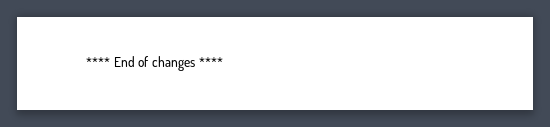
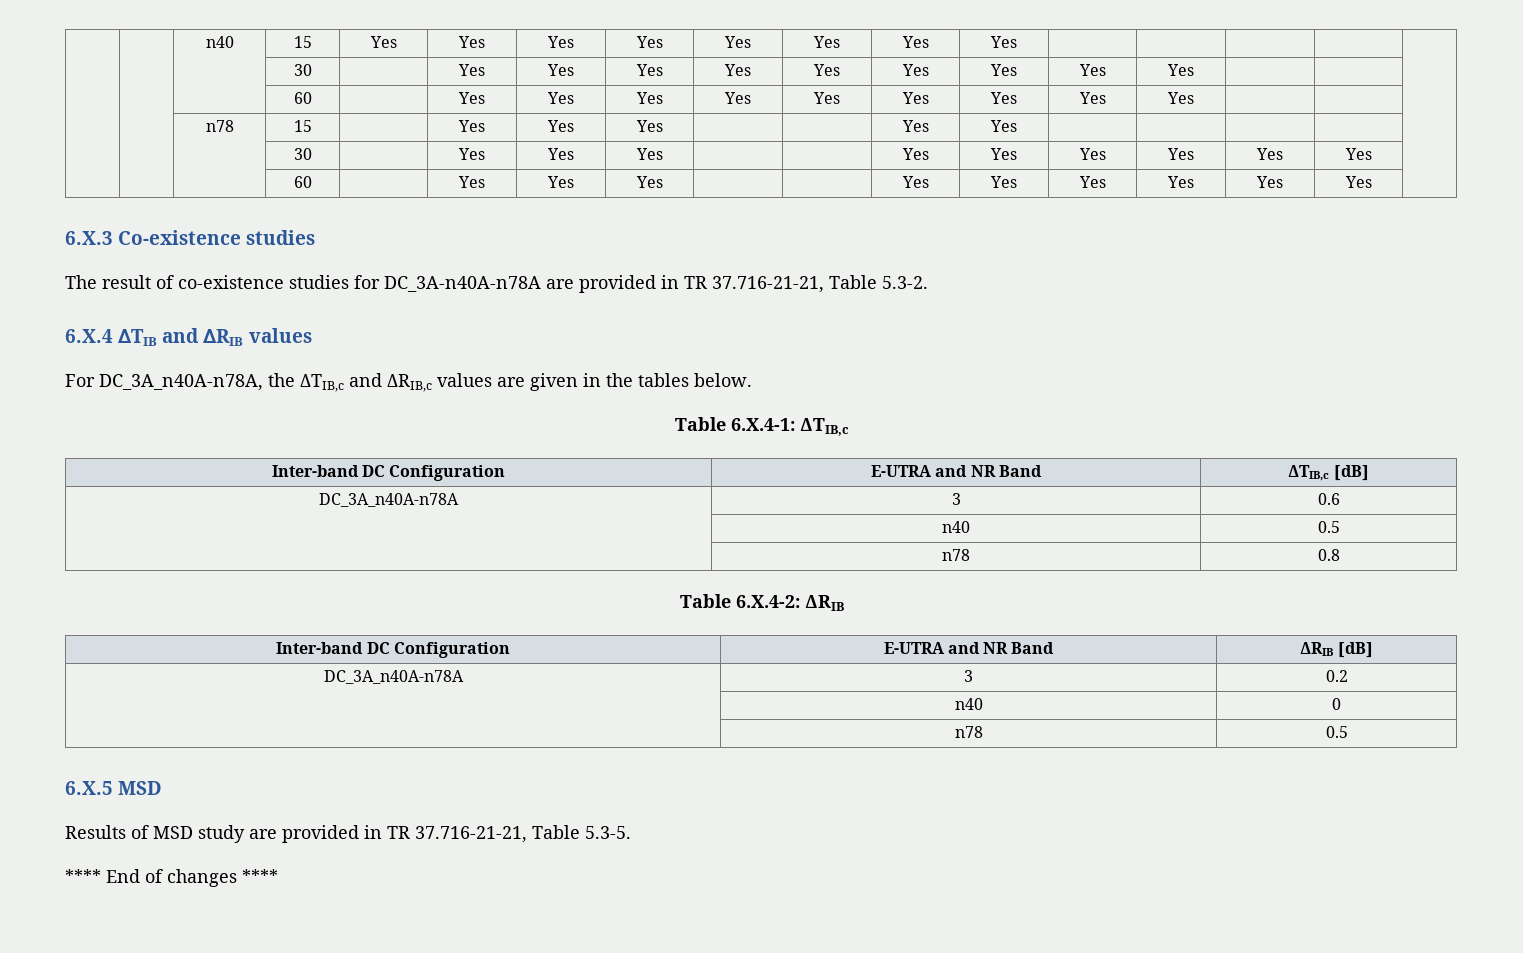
+ | | n40 | 15 | Yes | Yes | Yes | Yes | Yes | Yes | Yes | Yes | | | | |
+ | | | 30 | | Yes | Yes | Yes | Yes | Yes | Yes | Yes | Yes | Yes | | |
+ | | | 60 | | Yes | Yes | Yes | Yes | Yes | Yes | Yes | Yes | Yes | | |
+ | | n78 | 15 | | Yes | Yes | Yes | | | Yes | Yes | | | | |
+ | | | 30 | | Yes | Yes | Yes | | | Yes | Yes | Yes | Yes | Yes | Yes |
+ | | | 60 | | Yes | Yes | Yes | | | Yes | Yes | Yes | Yes | Yes | Yes |
+ 6.X.3 Co-existence studies
+ The result of co-existence studies for DC_3A-n40A-n78A are provided in TR 37.716-21-21, Table 5.3-2.
+ 6.X.4 ∆TIB and ∆RIB values
+ For DC_3A_n40A-n78A, the ΔTIB,c and ΔRIB,c values are given in the tables below.
+ Table 6.X.4-1: ΔTIB,c
+ Inter-band DC Configuration | E-UTRA and NR Band | ΔTIB,c [dB]
+ DC_3A_n40A-n78A | 3 | 0.6
+ | n40 | 0.5
+ | n78 | 0.8
+ Table 6.X.4-2: ΔRIB
+ Inter-band DC Configuration | E-UTRA and NR Band | ΔRIB [dB]
+ DC_3A_n40A-n78A | 3 | 0.2
+ | n40 | 0
+ | n78 | 0.5
+ 6.X.5 MSD
+ Results of MSD study are provided in TR 37.716-21-21, Table 5.3-5.

